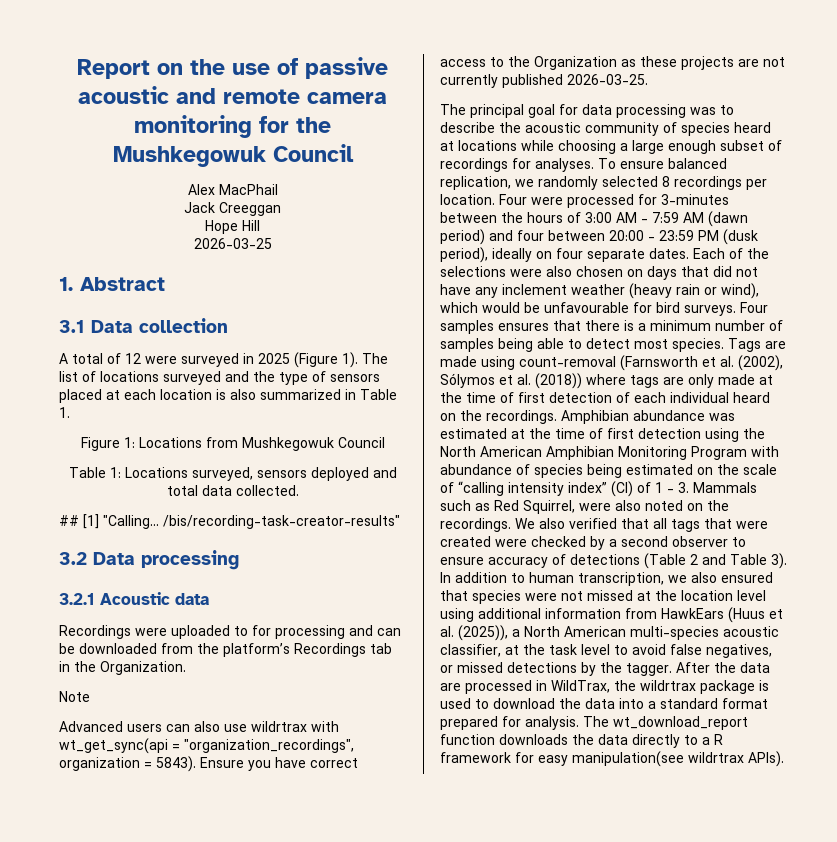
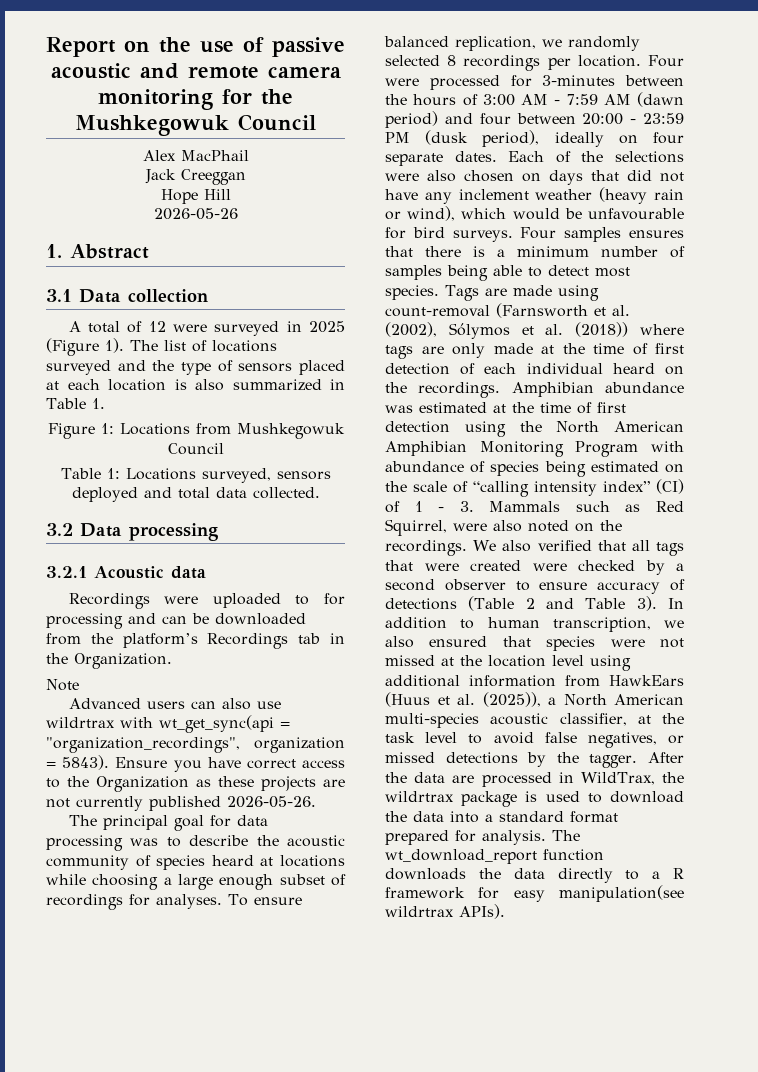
- 2026-03-25
+ 2026-05-26
- ## [1] "Calling... /bis/recording-task-creator-results"
- Ensure you have correct access to the Organization as these projects are not currently published 2026-03-25.
+ Ensure you have correct access to the Organization as these projects are not currently published 2026-05-26.

